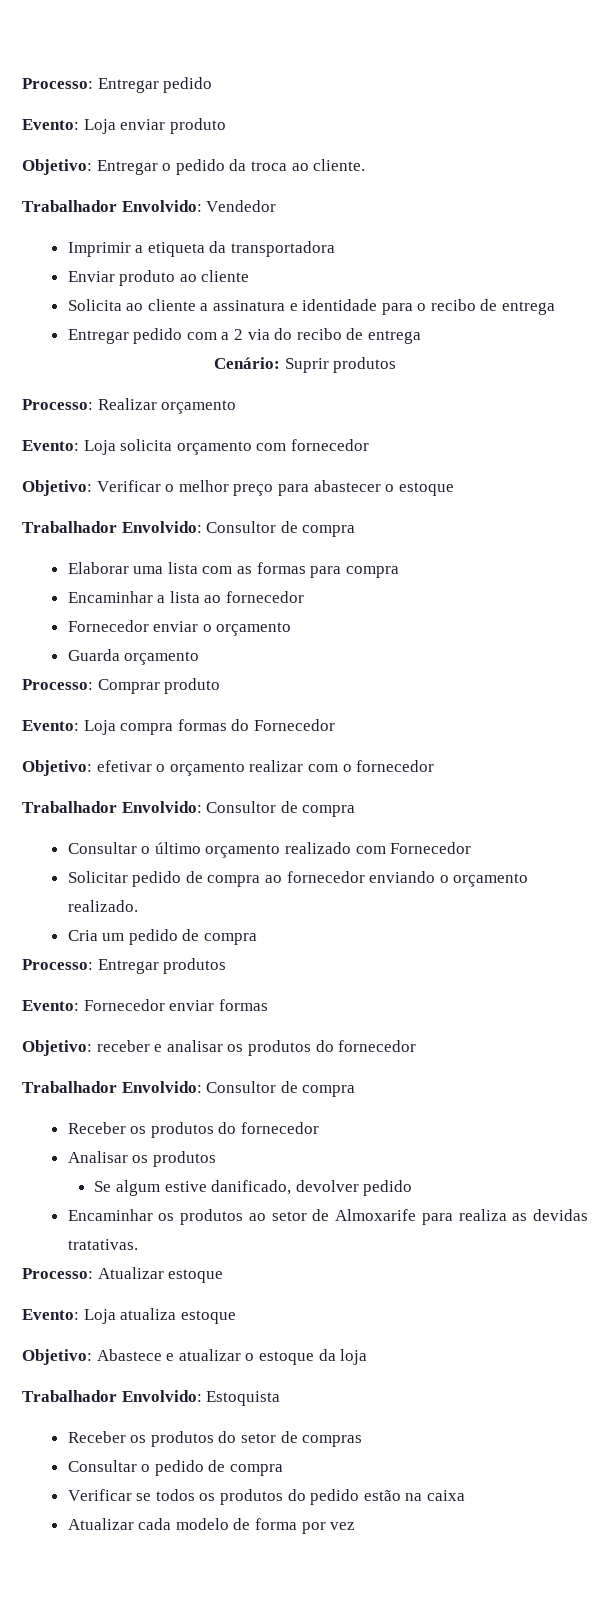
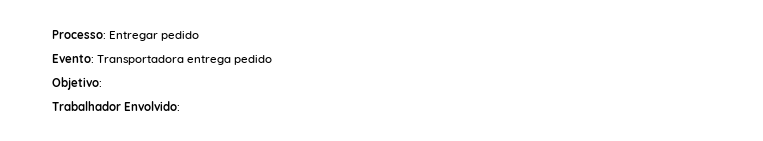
- Evento: Loja enviar produto
- Objetivo: Entregar o pedido da troca ao cliente.
- Trabalhador Envolvido: Vendedor
- Imprimir a etiqueta da transportadora
- Enviar produto ao cliente
- Solicita ao cliente a assinatura e identidade para o recibo de entrega
- Entregar pedido com a 2 via do recibo de entrega
- Cenário: Suprir produtos
- Processo: Realizar orçamento
- Evento: Loja solicita orçamento com fornecedor
- Objetivo: Verificar o melhor preço para abastecer o estoque
- Trabalhador Envolvido: Consultor de compra
- Elaborar uma lista com as formas para compra
- Encaminhar a lista ao fornecedor
- Fornecedor enviar o orçamento
- Guarda orçamento
- Processo: Comprar produto
- Evento: Loja compra formas do Fornecedor
- Objetivo: efetivar o orçamento realizar com o fornecedor
- Trabalhador Envolvido: Consultor de compra
- Consultar o último orçamento realizado com Fornecedor
- Solicitar pedido de compra ao fornecedor enviando o orçamento realizado.
- Cria um pedido de compra
- Processo: Entregar produtos
- Evento: Fornecedor enviar formas
- Objetivo: receber e analisar os produtos do fornecedor
- Trabalhador Envolvido: Consultor de compra
- Receber os produtos do fornecedor
- Analisar os produtos
- Se algum estive danificado, devolver pedido
- Encaminhar os produtos ao setor de Almoxarife para realiza as devidas tratativas.
- Processo: Atualizar estoque
- Evento: Loja atualiza estoque
- Objetivo: Abastece e atualizar o estoque da loja
- Trabalhador Envolvido: Estoquista
- Receber os produtos do setor de compras
- Consultar o pedido de compra
- Verificar se todos os produtos do pedido estão na caixa
- Atualizar cada modelo de forma por vez
+ Evento: Transportadora entrega pedido
+ Objetivo:
+ Trabalhador Envolvido:

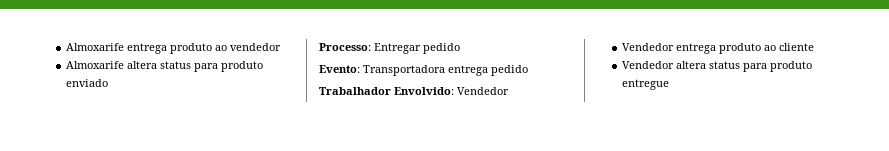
+ Almoxarife entrega produto ao vendedor
+ Almoxarife altera status para produto enviado
- Objetivo:
- Trabalhador Envolvido:
+ Trabalhador Envolvido: Vendedor
+ Vendedor entrega produto ao cliente
+ Vendedor altera status para produto entregue

